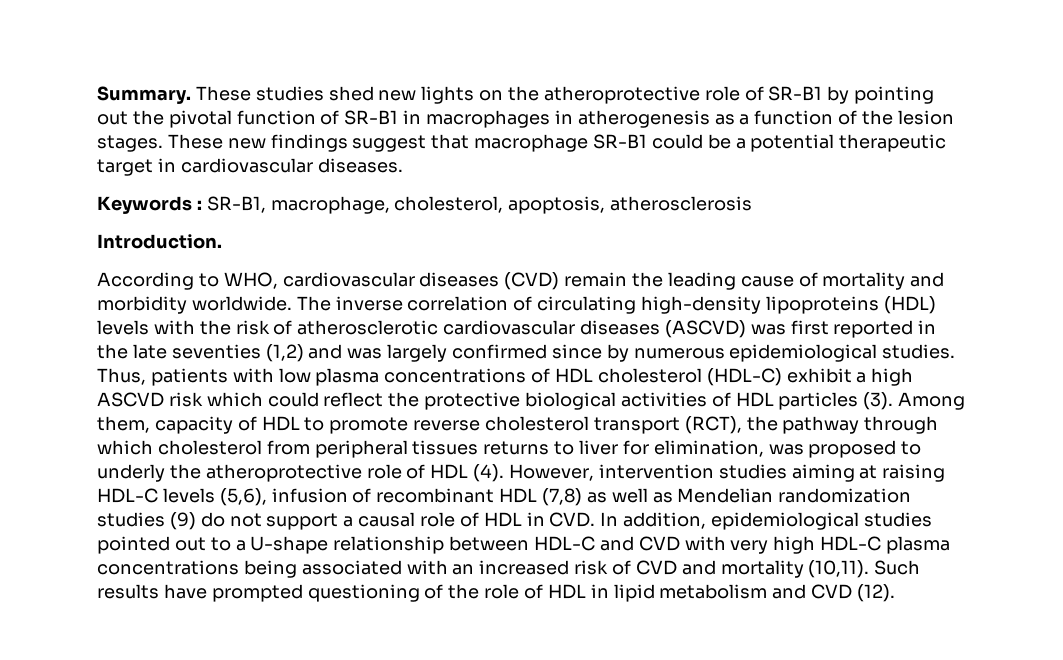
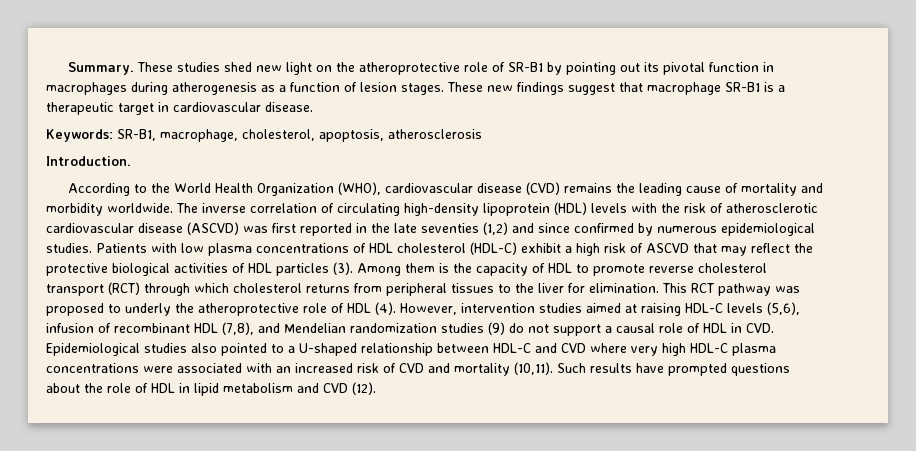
- These studies shed new lights on the atheroprotective role of SR-B1 by pointing out the pivotal function of SR-B1 in macrophages in atherogenesis as a function of the lesion stages.
+ These studies shed new light on the atheroprotective role of SR-B1 by pointing out its pivotal function in macrophages during atherogenesis as a function of lesion stages.
- These new findings suggest that macrophage SR-B1 could be a potential therapeutic target in cardiovascular diseases.
- Keywords : SR-B1, macrophage, cholesterol, apoptosis, atherosclerosis
+ These new findings suggest that macrophage SR-B1 is a therapeutic target in cardiovascular disease.
+ Keywords: SR-B1, macrophage, cholesterol, apoptosis, atherosclerosis
- According to WHO, cardiovascular diseases (CVD) remain the leading cause of mortality and morbidity worldwide.
+ According to the World Health Organization (WHO), cardiovascular disease (CVD) remains the leading cause of mortality and morbidity worldwide.
- The inverse correlation of circulating high-density lipoproteins (HDL) levels with the risk of atherosclerotic cardiovascular diseases (ASCVD) was first reported in the late seventies (1,2) and was largely confirmed since by numerous epidemiological studies.
+ The inverse correlation of circulating high-density lipoprotein (HDL) levels with the risk of atherosclerotic cardiovascular disease (ASCVD) was first reported in the late seventies (1,2) and since confirmed by numerous epidemiological studies.
- Thus, patients with low plasma concentrations of HDL cholesterol (HDL-C) exhibit a high ASCVD risk which could reflect the protective biological activities of HDL particles (3).
+ Patients with low plasma concentrations of HDL cholesterol (HDL-C) exhibit a high risk of ASCVD that may reflect the protective biological activities of HDL particles (3).
- Among them, capacity of HDL to promote reverse cholesterol transport (RCT), the pathway through which cholesterol from peripheral tissues returns to liver for elimination, was proposed to underly the atheroprotective role of HDL (4).
+ Among them is the capacity of HDL to promote reverse cholesterol transport (RCT) through which cholesterol returns from peripheral tissues to the liver for elimination. This RCT pathway was proposed to underly the atheroprotective role of HDL (4).
- However, intervention studies aiming at raising HDL-C levels (5,6), infusion of recombinant HDL (7,8) as well as Mendelian randomization studies (9) do not support a causal role of HDL in CVD. In addition, epidemiological studies pointed out to a U-shape relationship between HDL-C and CVD with very high HDL-C plasma concentrations being associated with an increased risk of CVD and mortality (10,11).
+ However, intervention studies aimed at raising HDL-C levels (5,6), infusion of recombinant HDL (7,8), and Mendelian randomization studies (9) do not support a causal role of HDL in CVD. Epidemiological studies also pointed to a U-shaped relationship between HDL-C and CVD where very high HDL-C plasma concentrations were associated with an increased risk of CVD and mortality (10,11).
- Such results have prompted questioning of the role of HDL in lipid metabolism and CVD (12).
+ Such results have prompted questions about the role of HDL in lipid metabolism and CVD (12).

